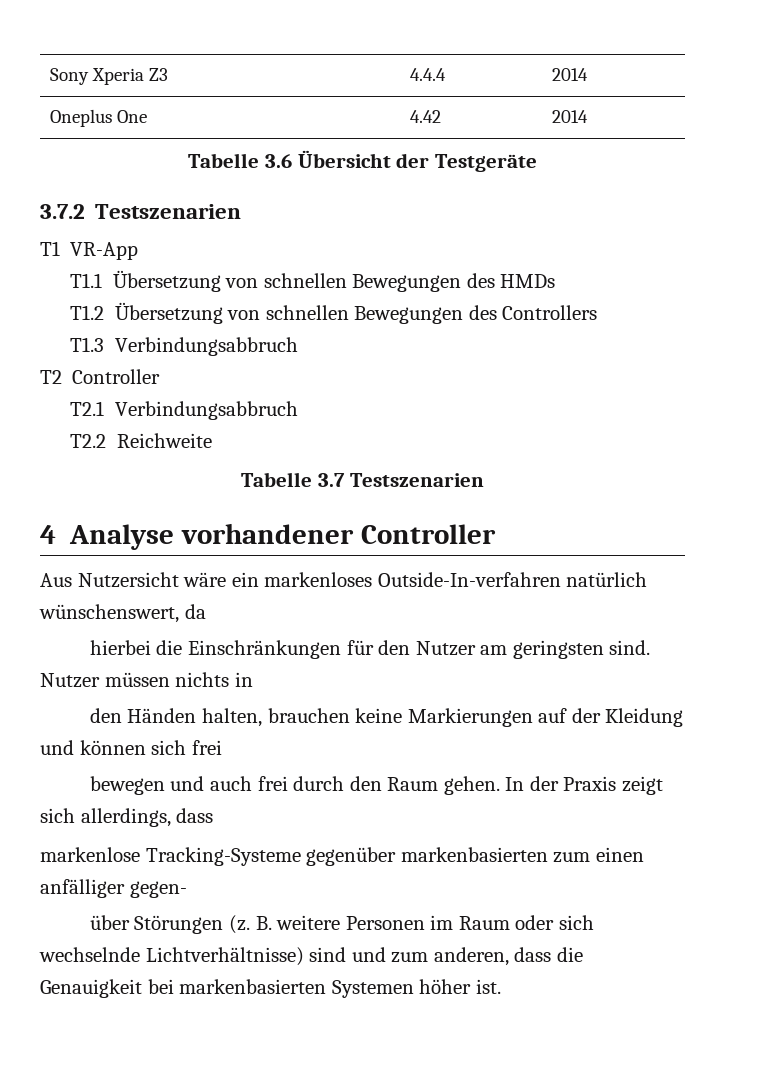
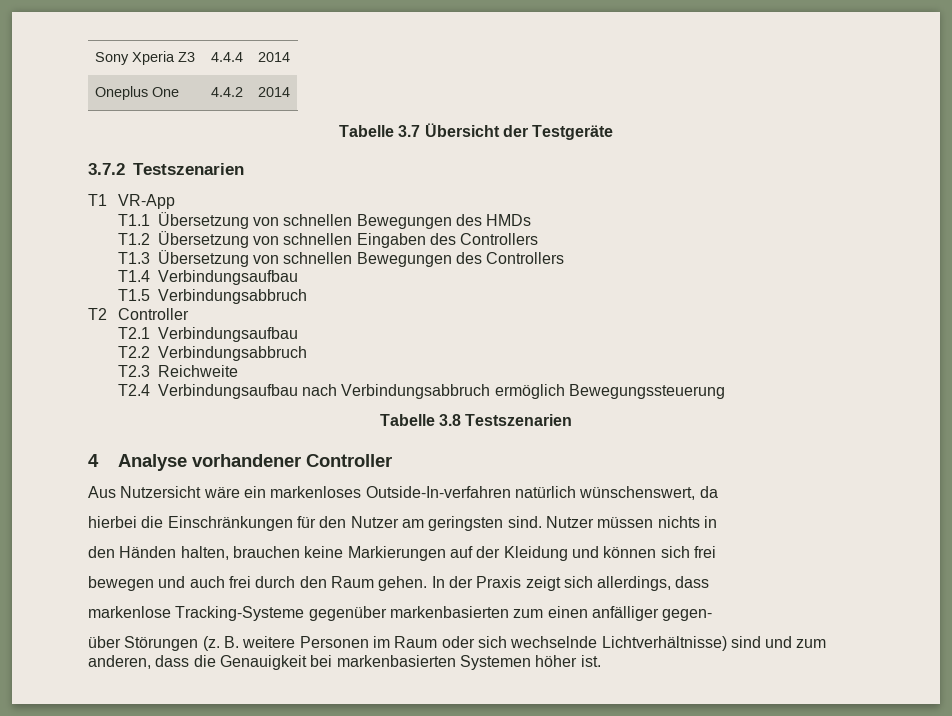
- Oneplus One | 4.42 | 2014
+ Oneplus One | 4.4.2 | 2014
- Tabelle 3.6 Übersicht der Testgeräte
+ Tabelle 3.7 Übersicht der Testgeräte
- T1.2 Übersetzung von schnellen Bewegungen des Controllers
+ T1.2 Übersetzung von schnellen Eingaben des Controllers
+ T1.3 Übersetzung von schnellen Bewegungen des Controllers
- T1.3 Verbindungsabbruch
+ T1.4 Verbindungsaufbau
+ T1.5 Verbindungsabbruch
- T2.1 Verbindungsabbruch
- T2.2 Reichweite
+ T2.1 Verbindungsaufbau
+ T2.2 Verbindungsabbruch
+ T2.3 Reichweite
- Tabelle 3.7 Testszenarien
+ T2.4 Verbindungsaufbau nach Verbindungsabbruch ermöglich Bewegungssteuerung
+ Tabelle 3.8 Testszenarien

